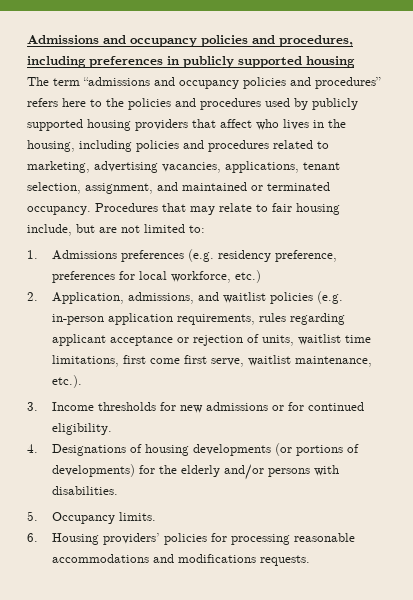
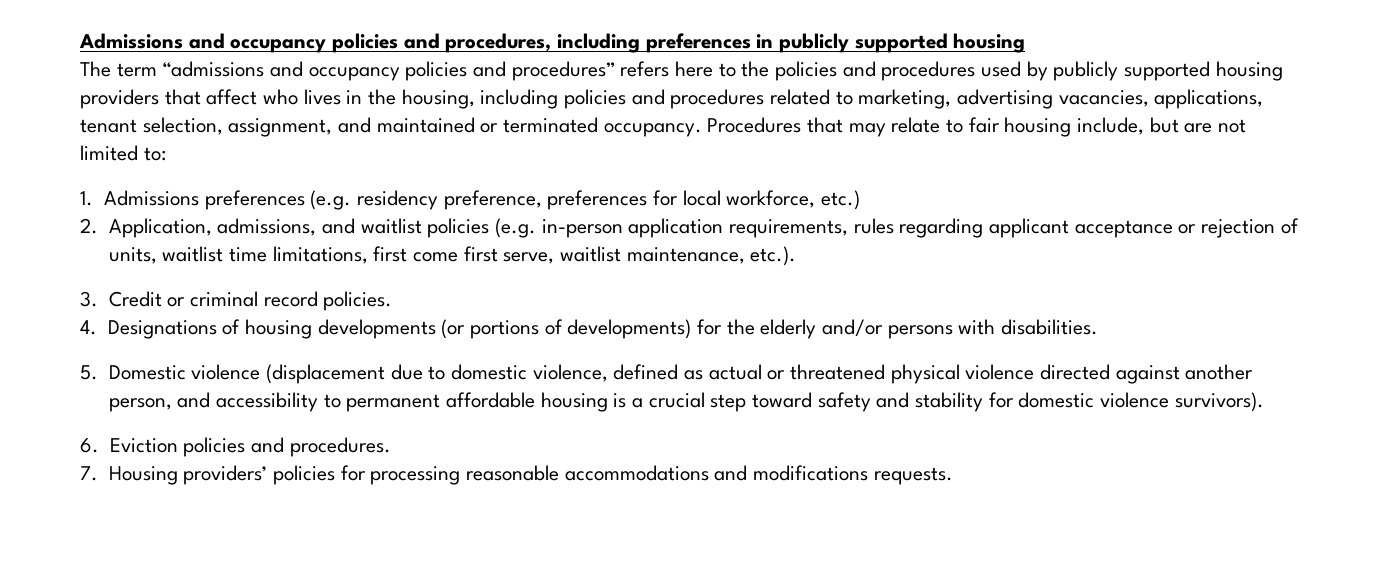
- 3. Income thresholds for new admissions or for continued eligibility.
+ 3. Credit or criminal record policies.
- 5. Occupancy limits.
- 6. Housing providers’ policies for processing reasonable accommodations and modifications requests.
+ 5. Domestic violence (displacement due to domestic violence, defined as actual or threatened physical violence directed against another person, and accessibility to permanent affordable housing is a crucial step toward safety and stability for domestic violence survivors).
+ 6. Eviction policies and procedures.
+ 7. Housing providers’ policies for processing reasonable accommodations and modifications requests.

